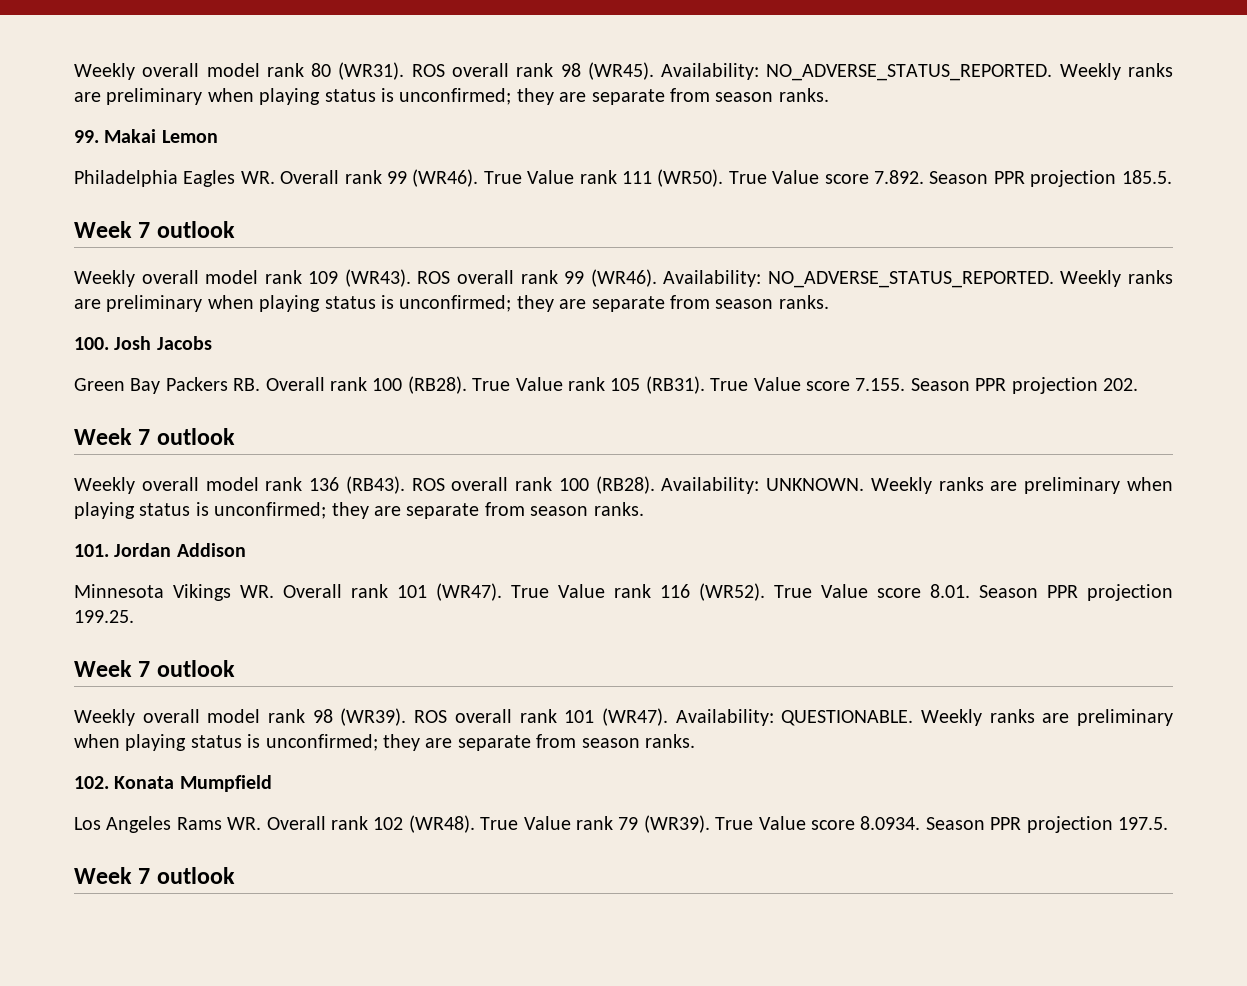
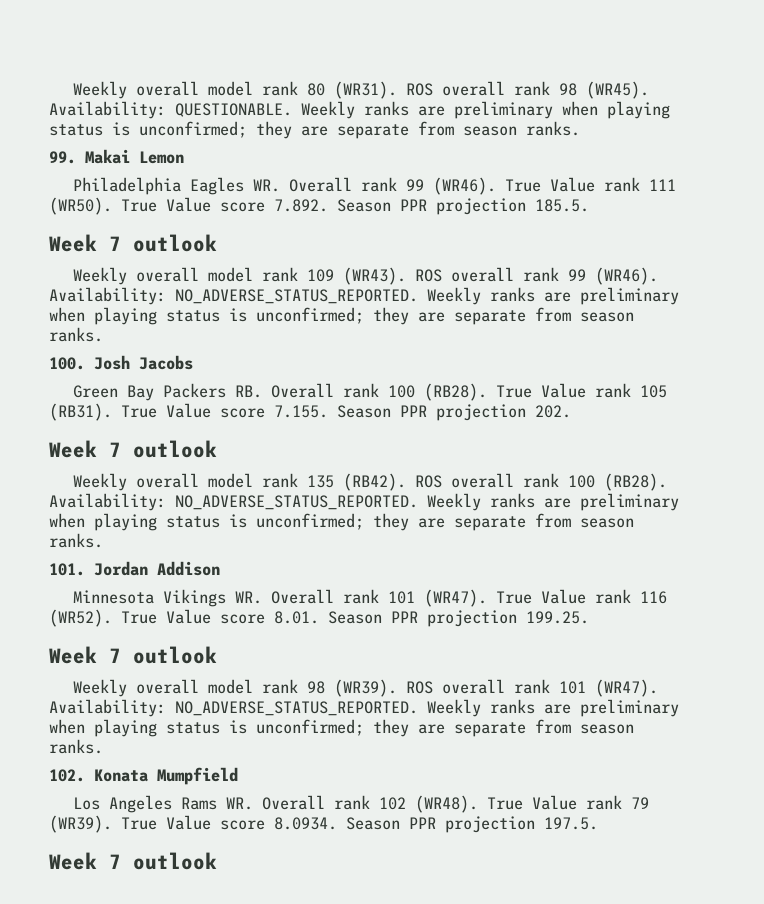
- ROS overall rank 98 (WR45). Availability: NO_ADVERSE_STATUS_REPORTED.
+ ROS overall rank 98 (WR45). Availability: QUESTIONABLE.
- Weekly overall model rank 136 (RB43).
+ Weekly overall model rank 135 (RB42).
- ROS overall rank 100 (RB28). Availability: UNKNOWN.
+ ROS overall rank 100 (RB28). Availability: NO_ADVERSE_STATUS_REPORTED.
- ROS overall rank 101 (WR47). Availability: QUESTIONABLE.
+ ROS overall rank 101 (WR47). Availability: NO_ADVERSE_STATUS_REPORTED.

